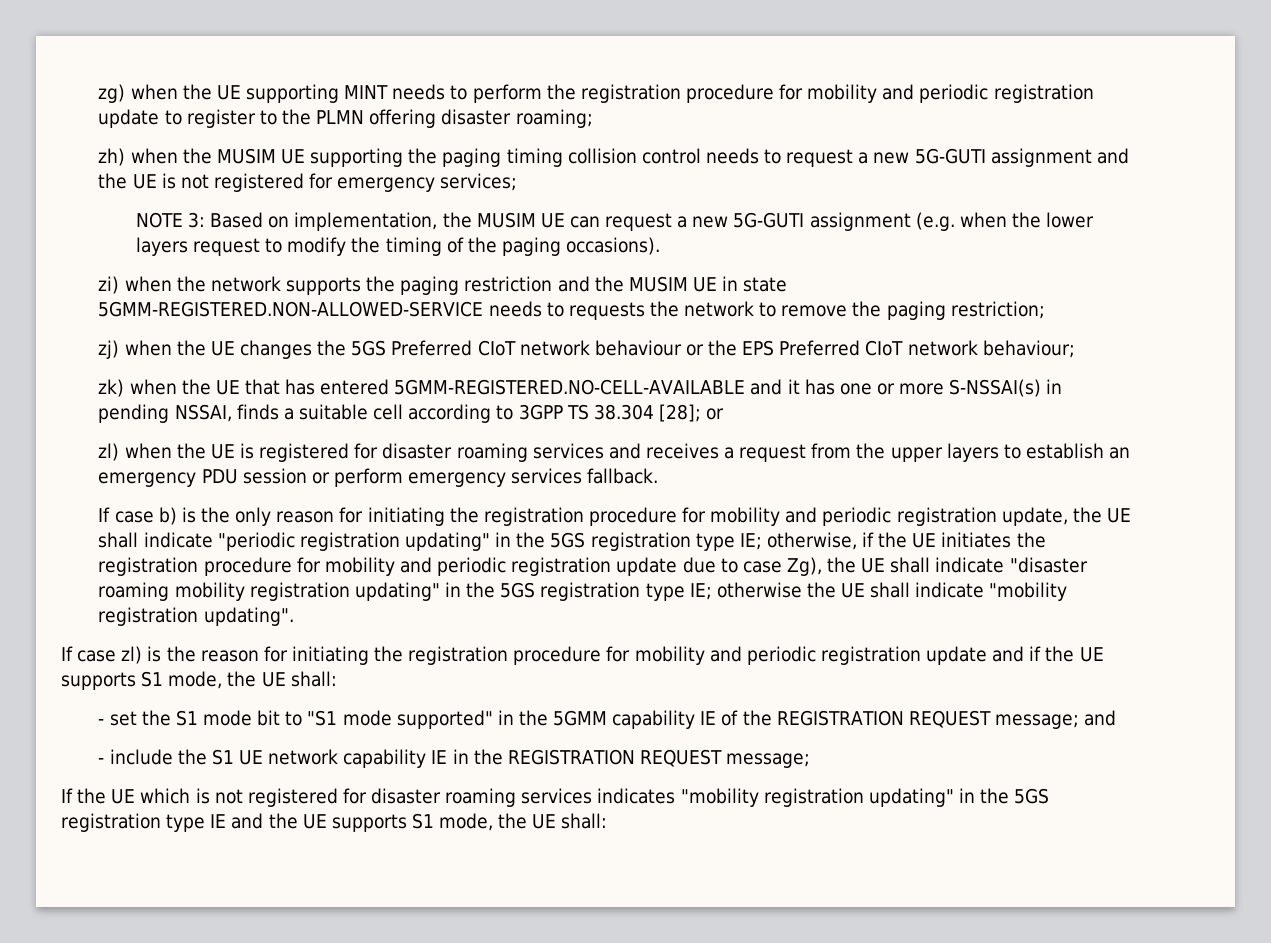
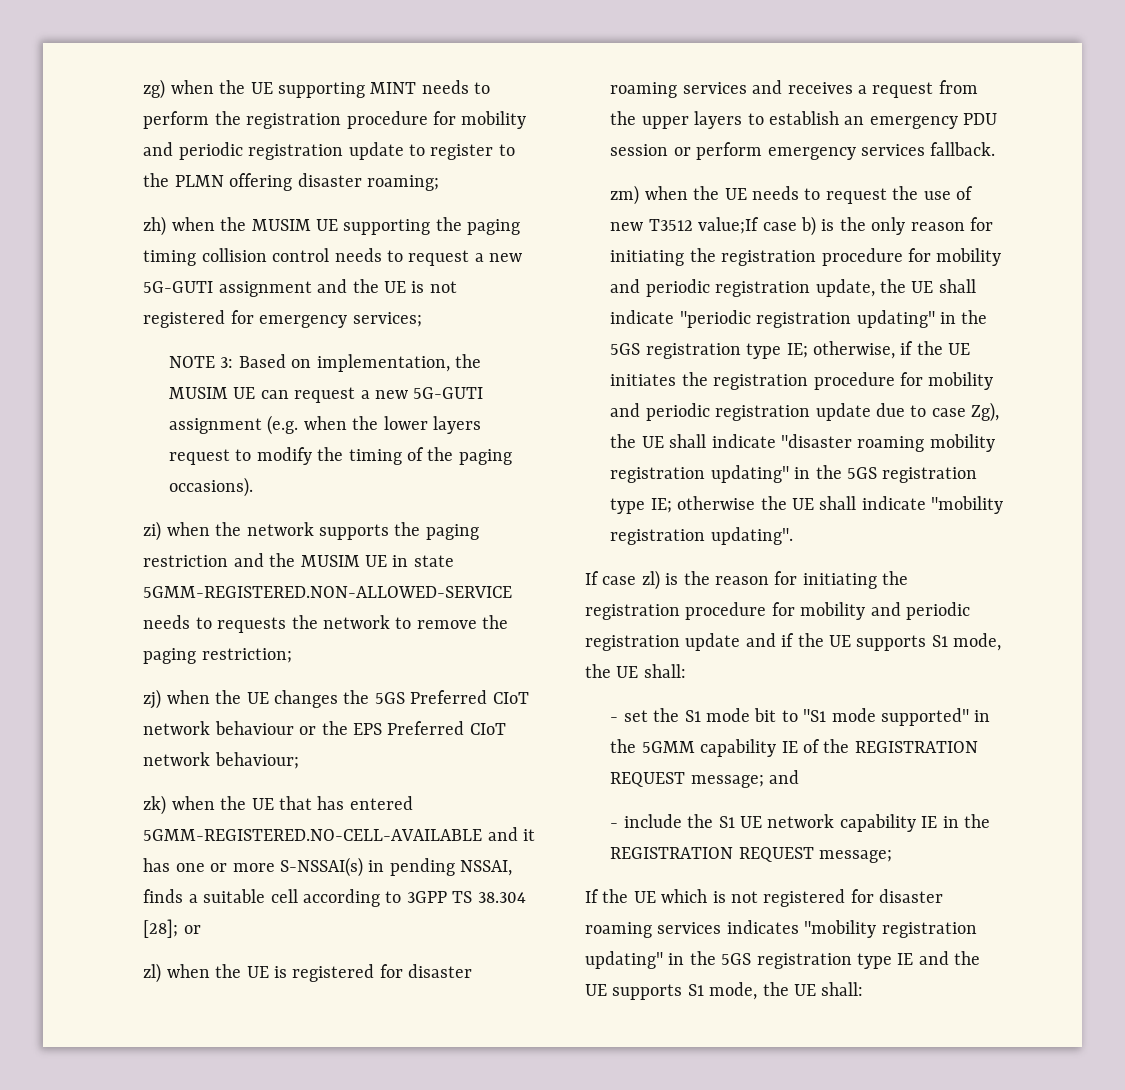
- If case b) is the only reason for initiating the registration procedure for mobility and periodic registration update, the UE shall indicate "periodic registration updating" in the 5GS registration type IE;
+ zm) when the UE needs to request the use of new T3512 value;If case b) is the only reason for initiating the registration procedure for mobility and periodic registration update, the UE shall indicate "periodic registration updating" in the 5GS registration type IE;

